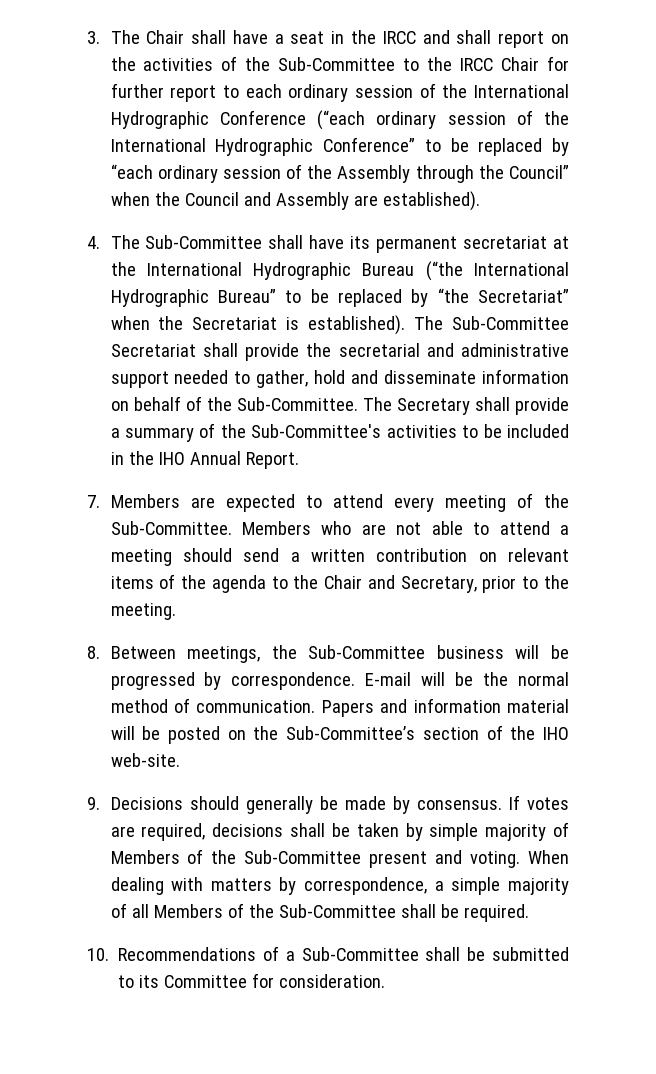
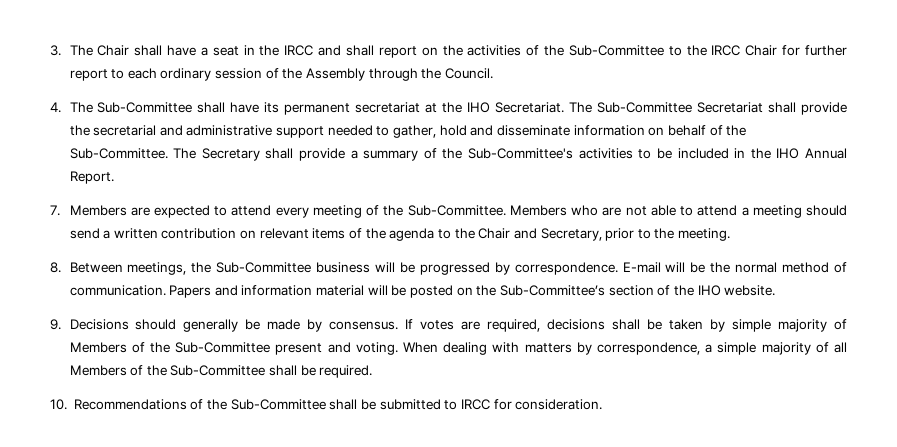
- 3. The Chair shall have a seat in the IRCC and shall report on the activities of the Sub-Committee to the IRCC Chair for further report to each ordinary session of the International Hydrographic Conference (“each ordinary session of the International Hydrographic Conference” to be replaced by “each ordinary session of the Assembly through the Council” when the Council and Assembly are established).
+ 3. The Chair shall have a seat in the IRCC and shall report on the activities of the Sub-Committee to the IRCC Chair for further report to each ordinary session of the Assembly through the Council.
- 4. The Sub-Committee shall have its permanent secretariat at the International Hydrographic Bureau (“the International Hydrographic Bureau” to be replaced by “the Secretariat” when the Secretariat is established).
+ 4. The Sub-Committee shall have its permanent secretariat at the IHO Secretariat.
- Papers and information material will be posted on the Sub-Committee’s section of the IHO web-site.
+ Papers and information material will be posted on the Sub-Committee’s section of the IHO website.
- 10. Recommendations of a Sub-Committee shall be submitted to its Committee for consideration.
+ 10. Recommendations of the Sub-Committee shall be submitted to IRCC for consideration.

